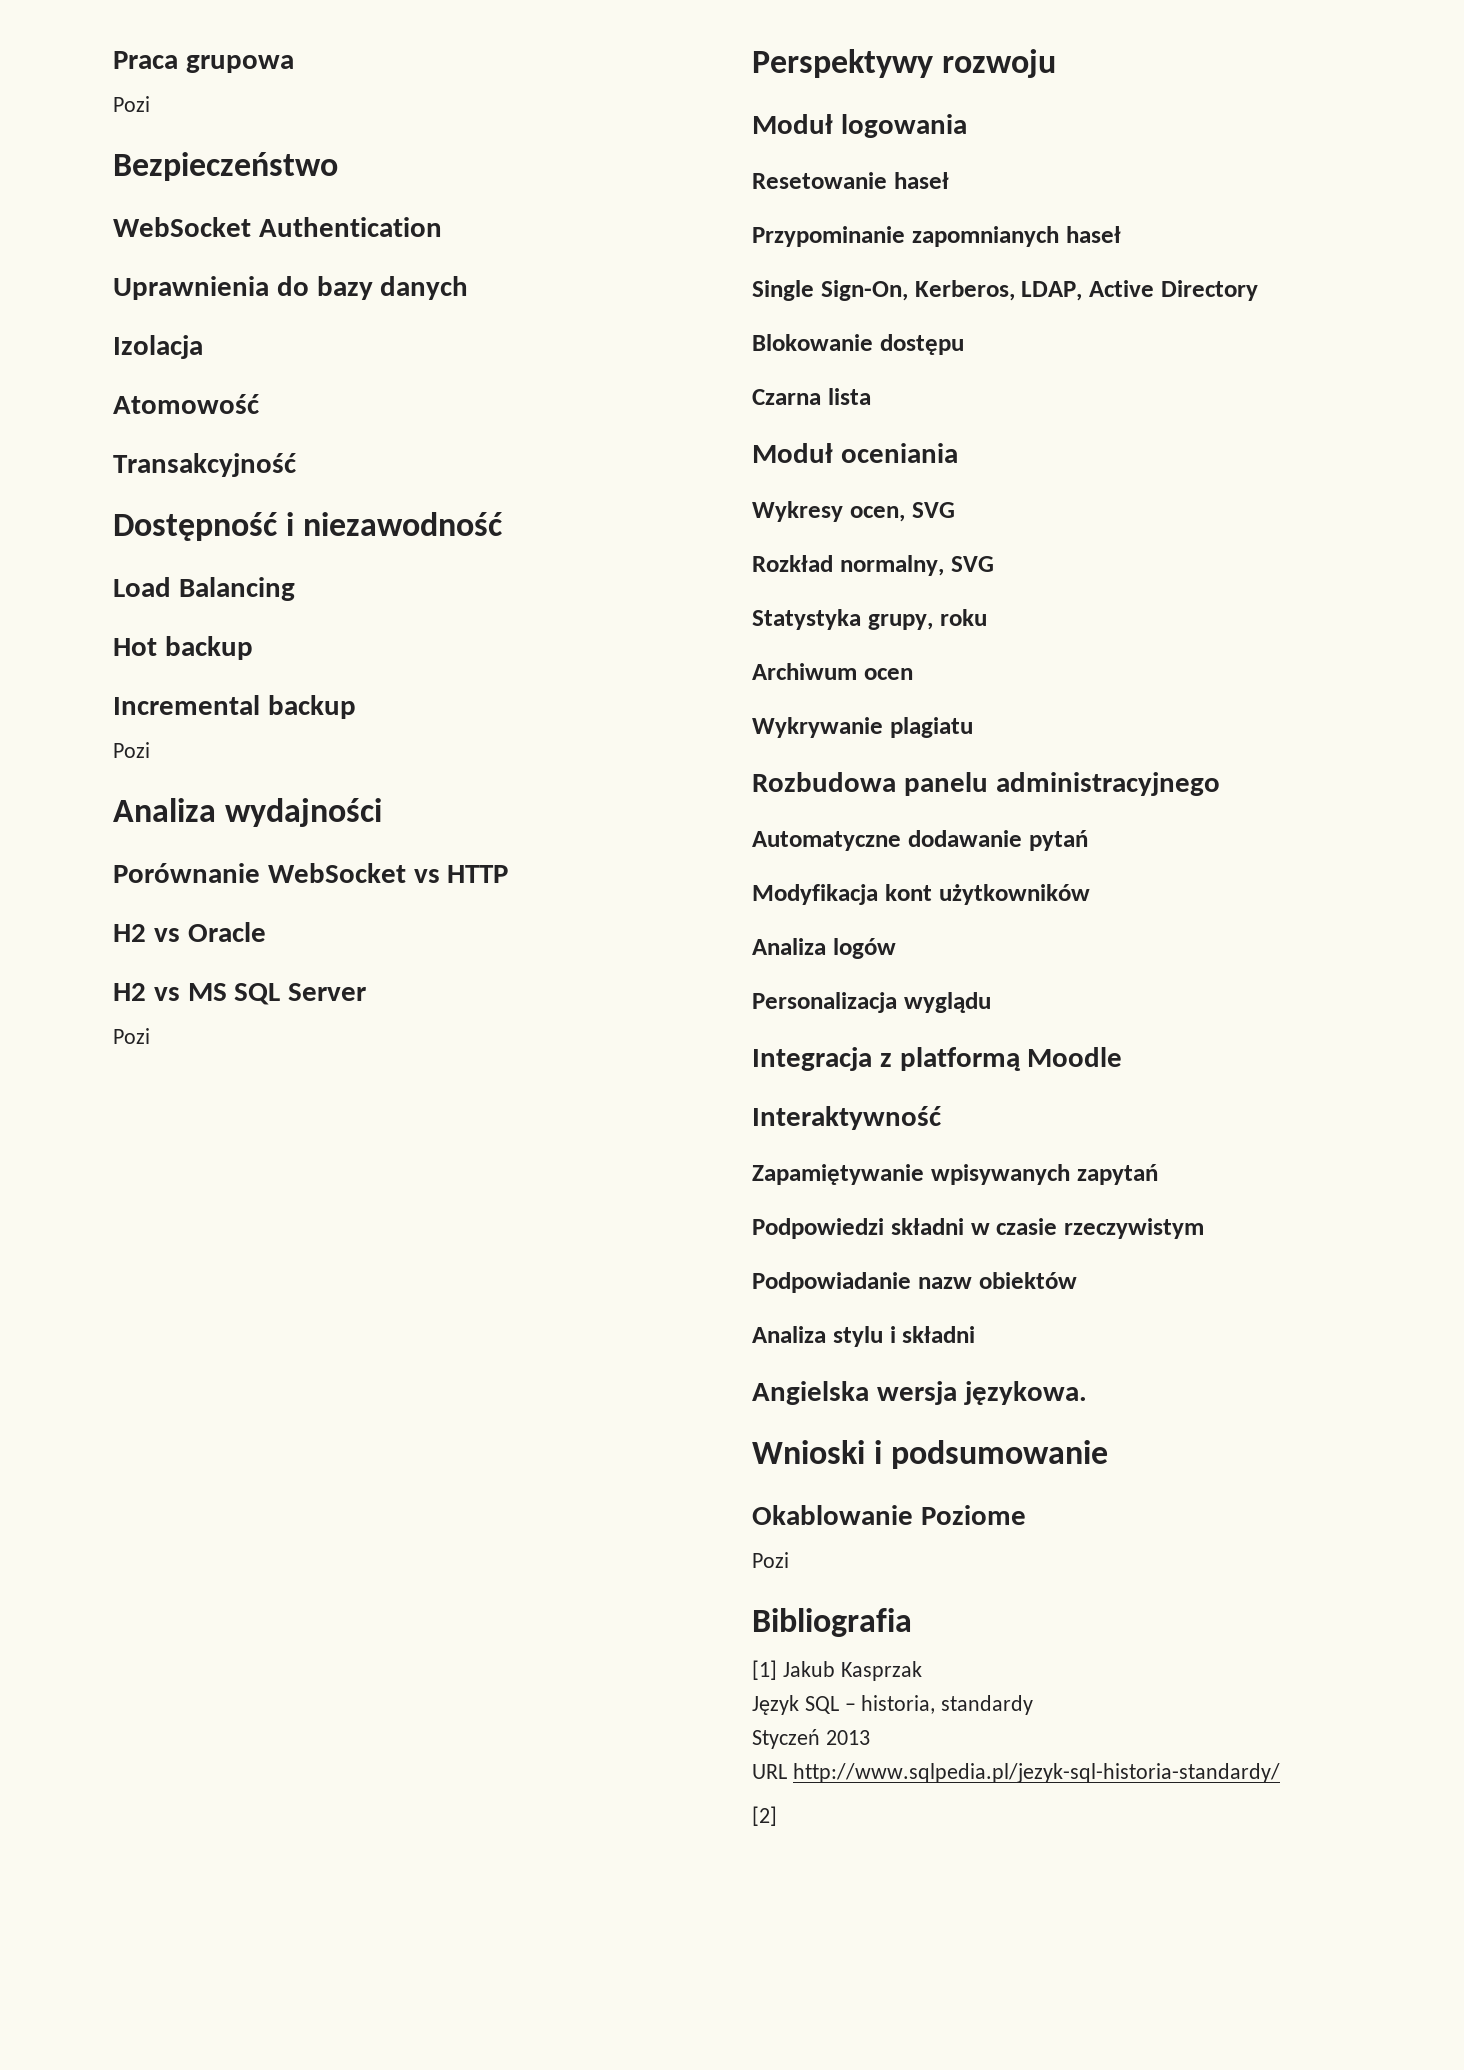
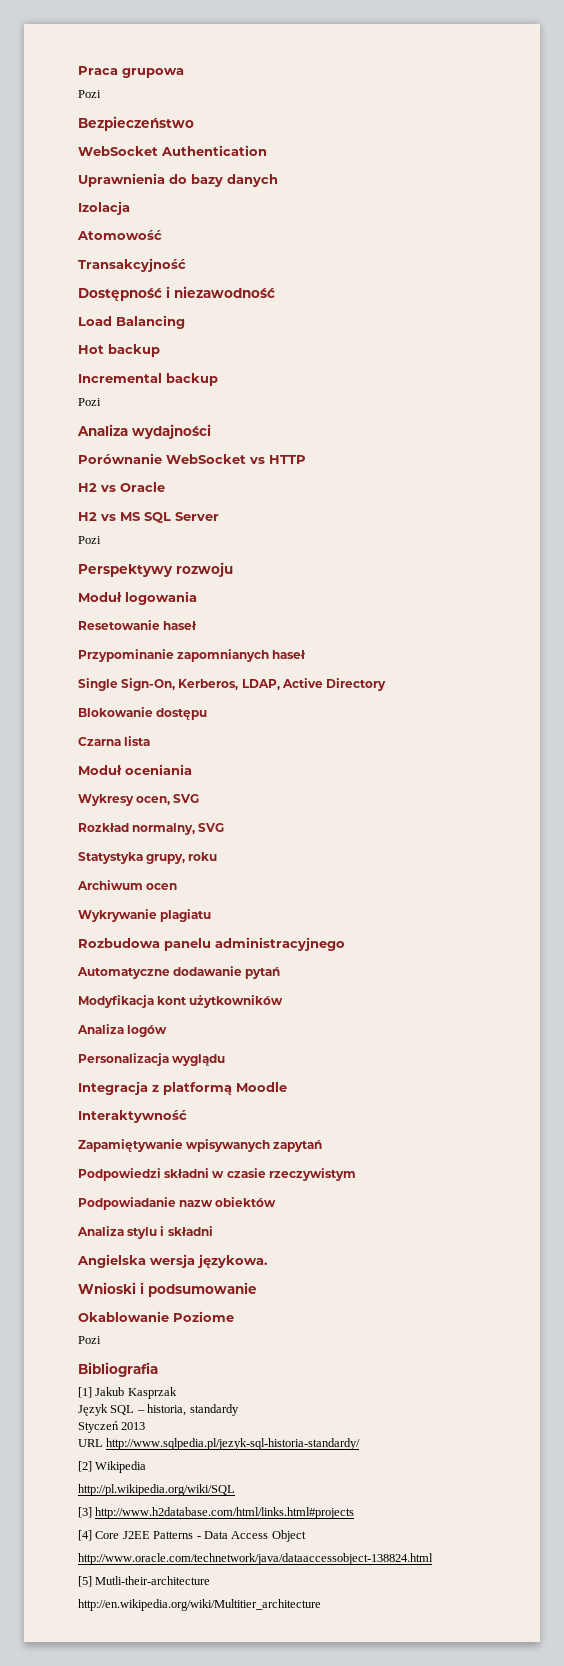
- [2]
+ [2] Wikipedia
+ http://pl.wikipedia.org/wiki/SQL
+ [3] http://www.h2database.com/html/links.html#projects
+ [4] Core J2EE Patterns - Data Access Object
+ http://www.oracle.com/technetwork/java/dataaccessobject-138824.html
+ [5] Mutli-their-architecture
+ http://en.wikipedia.org/wiki/Multitier_architecture

